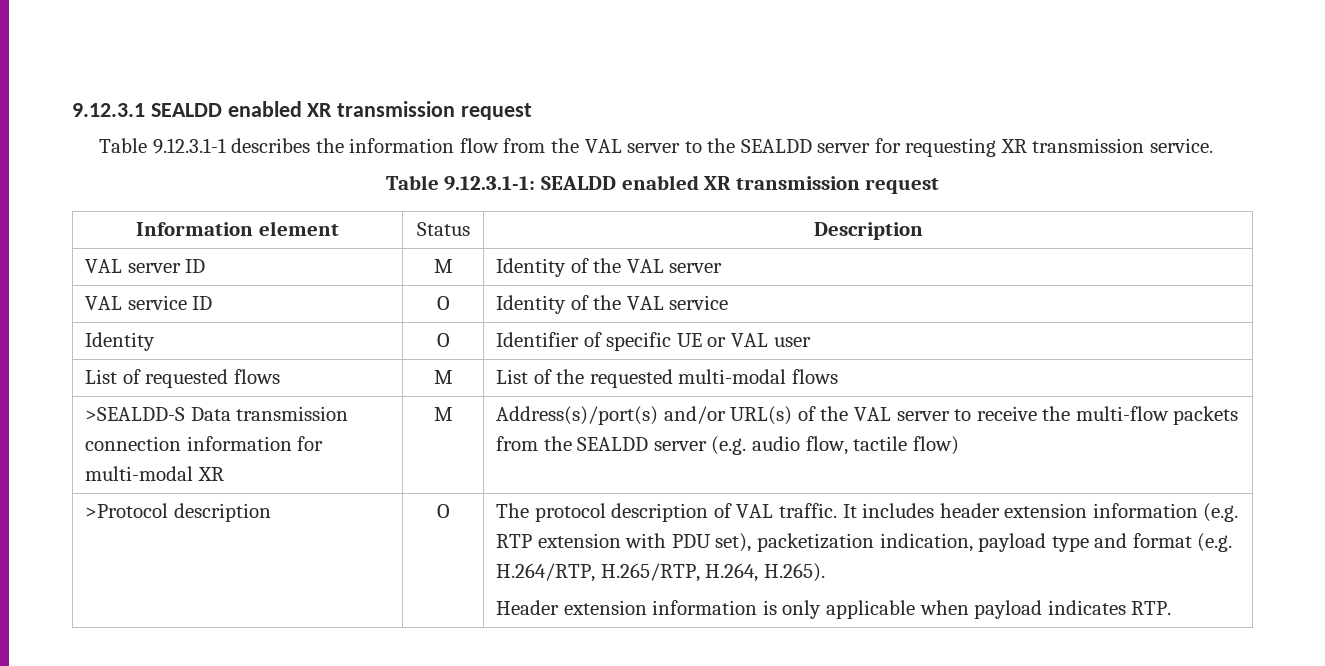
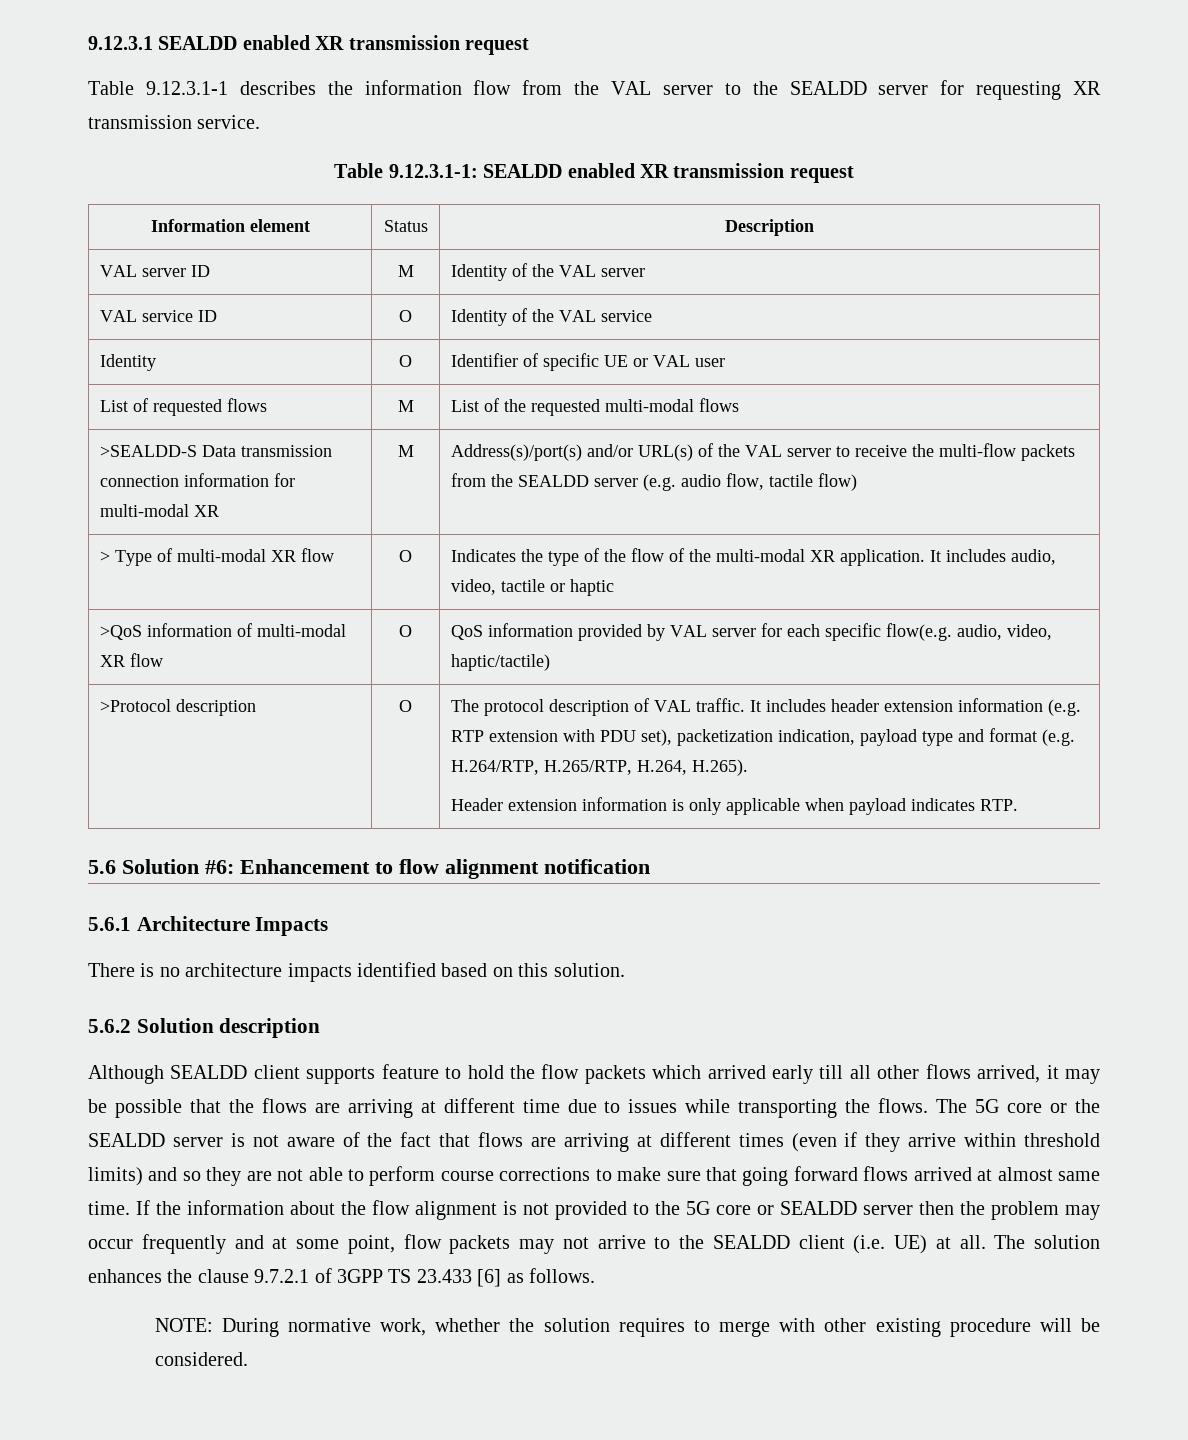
+ > Type of multi-modal XR flow | O | Indicates the type of the flow of the multi-modal XR application. It includes audio, video, tactile or haptic
+ >QoS information of multi-modal XR flow | O | QoS information provided by VAL server for each specific flow(e.g. audio, video, haptic/tactile)
+ 5.6 Solution #6: Enhancement to flow alignment notification
+ 5.6.1 Architecture Impacts
+ There is no architecture impacts identified based on this solution.
+ 5.6.2 Solution description
+ Although SEALDD client supports feature to hold the flow packets which arrived early till all other flows arrived, it may be possible that the flows are arriving at different time due to issues while transporting the flows. The 5G core or the SEALDD server is not aware of the fact that flows are arriving at different times (even if they arrive within threshold limits) and so they are not able to perform course corrections to make sure that going forward flows arrived at almost same time. If the information about the flow alignment is not provided to the 5G core or SEALDD server then the problem may occur frequently and at some point, flow packets may not arrive to the SEALDD client (i.e. UE) at all. The solution enhances the clause 9.7.2.1 of 3GPP TS 23.433 [6] as follows.
+ NOTE: During normative work, whether the solution requires to merge with other existing procedure will be considered.

